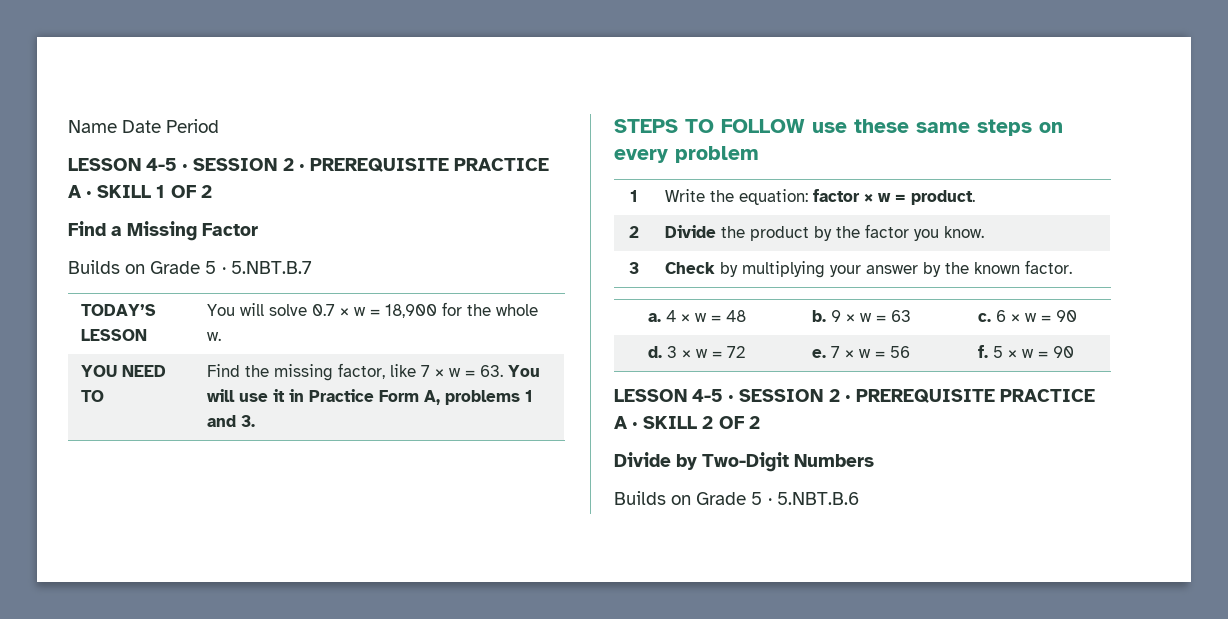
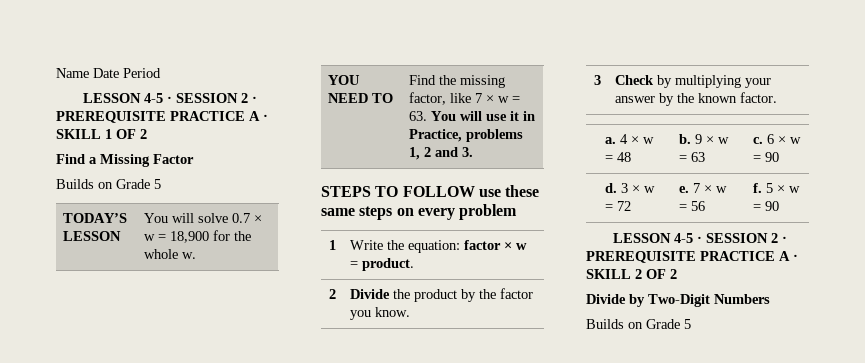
  Find a Missing Factor
- Builds on Grade 5 · 5.NBT.B.7
+ Builds on Grade 5
- YOU NEED TO | Find the missing factor, like 7 × w = 63. You will use it in Practice Form A, problems 1 and 3.
+ YOU NEED TO | Find the missing factor, like 7 × w = 63. You will use it in Practice, problems 1, 2 and 3.
  Divide by Two-Digit Numbers
- Builds on Grade 5 · 5.NBT.B.6
+ Builds on Grade 5

